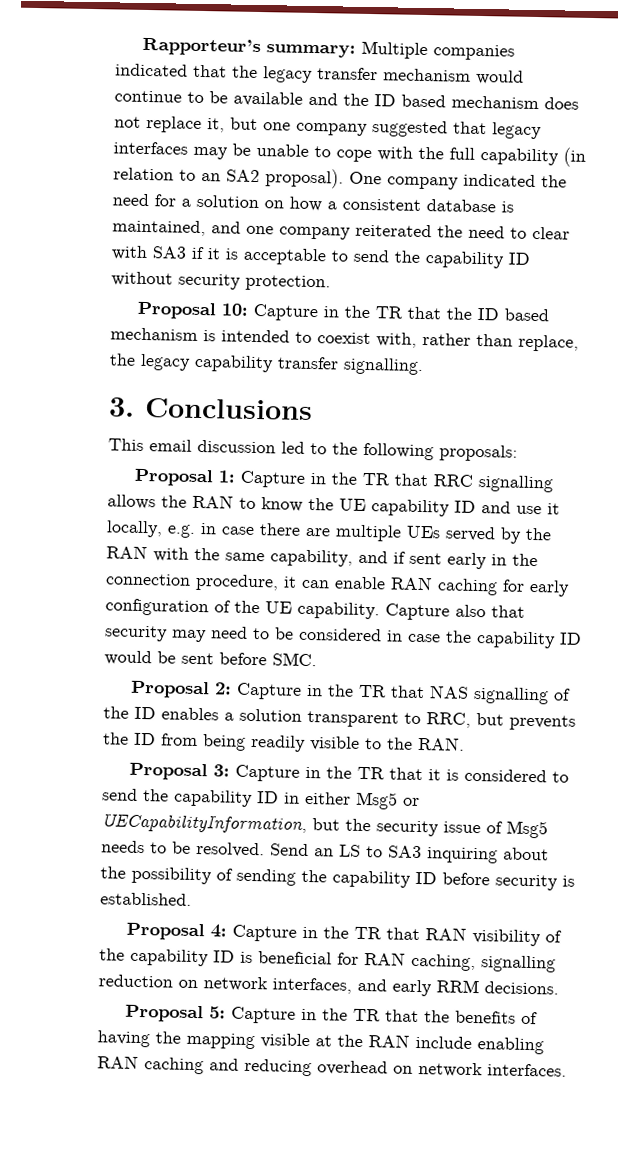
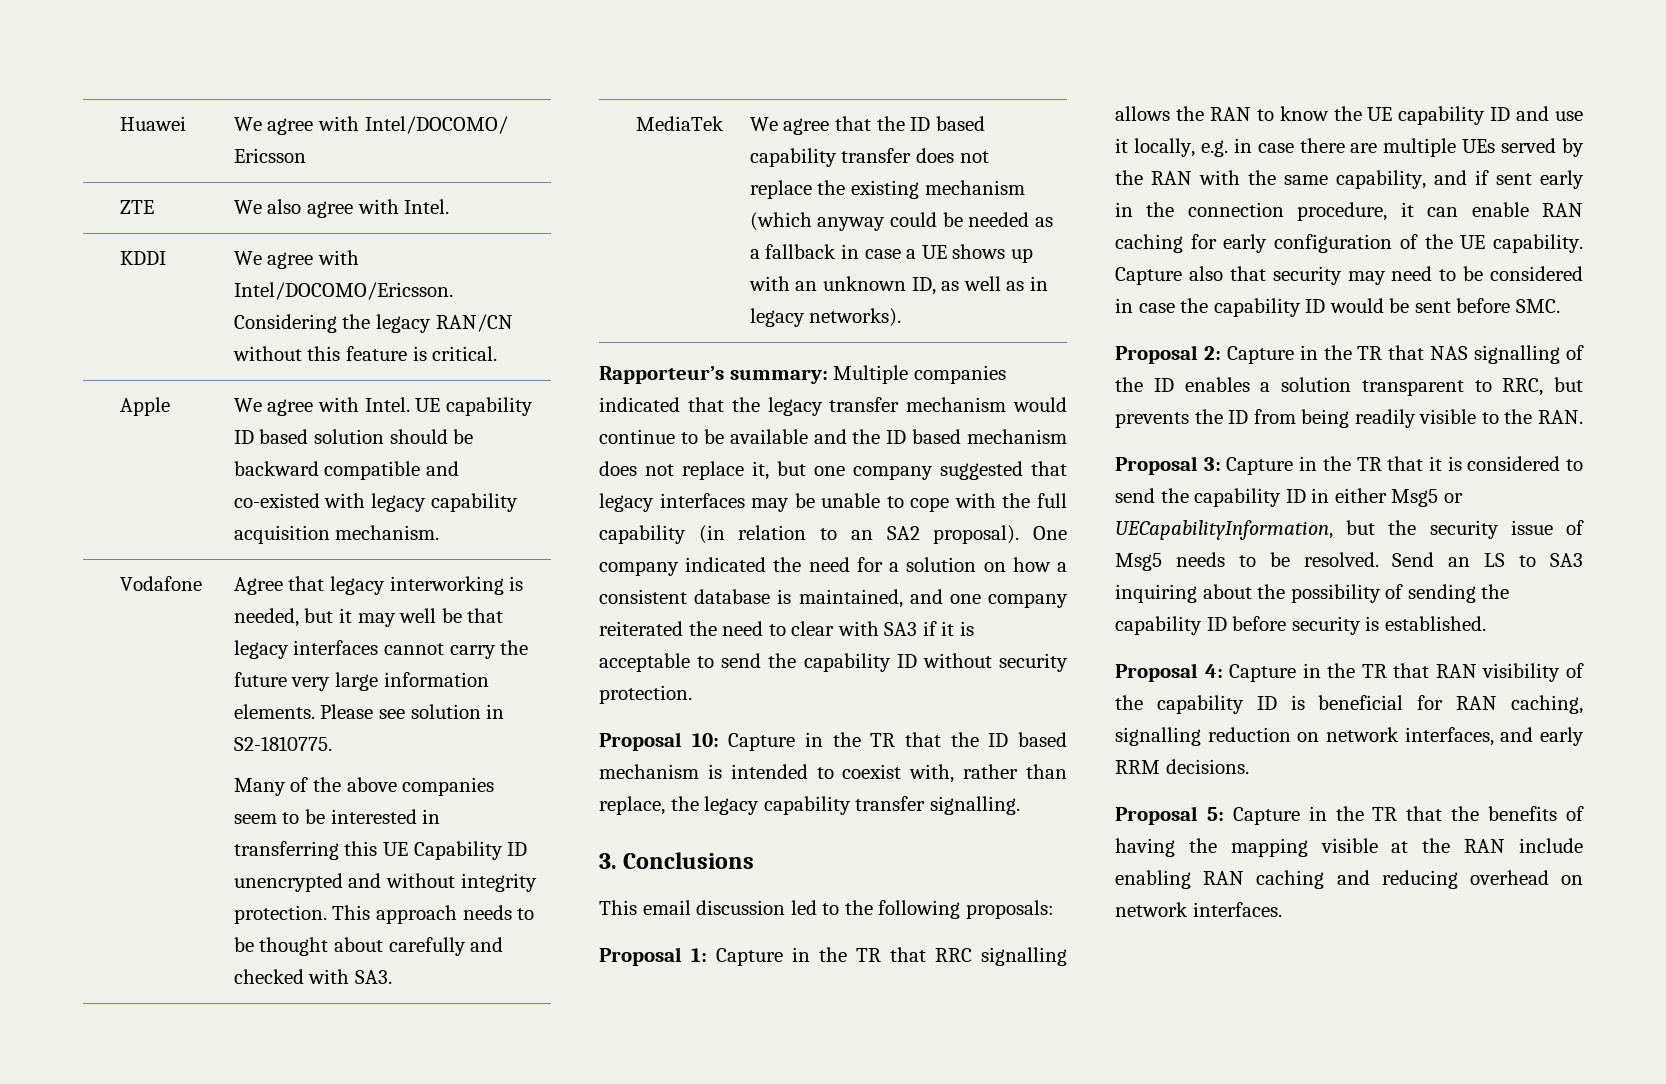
+ Huawei | We agree with Intel/DOCOMO/ Ericsson
+ ZTE | We also agree with Intel.
+ KDDI | We agree with Intel/DOCOMO/Ericsson. Considering the legacy RAN/CN without this feature is critical.
+ Apple | We agree with Intel. UE capability ID based solution should be backward compatible and co-existed with legacy capability acquisition mechanism.
+ Vodafone | Agree that legacy interworking is needed, but it may well be that legacy interfaces cannot carry the future very large information elements. Please see solution in S2-1810775.
+ Many of the above companies seem to be interested in transferring this UE Capability ID unencrypted and without integrity protection. This approach needs to be thought about carefully and checked with SA3.
+ MediaTek | We agree that the ID based capability transfer does not replace the existing mechanism (which anyway could be needed as a fallback in case a UE shows up with an unknown ID, as well as in legacy networks).

